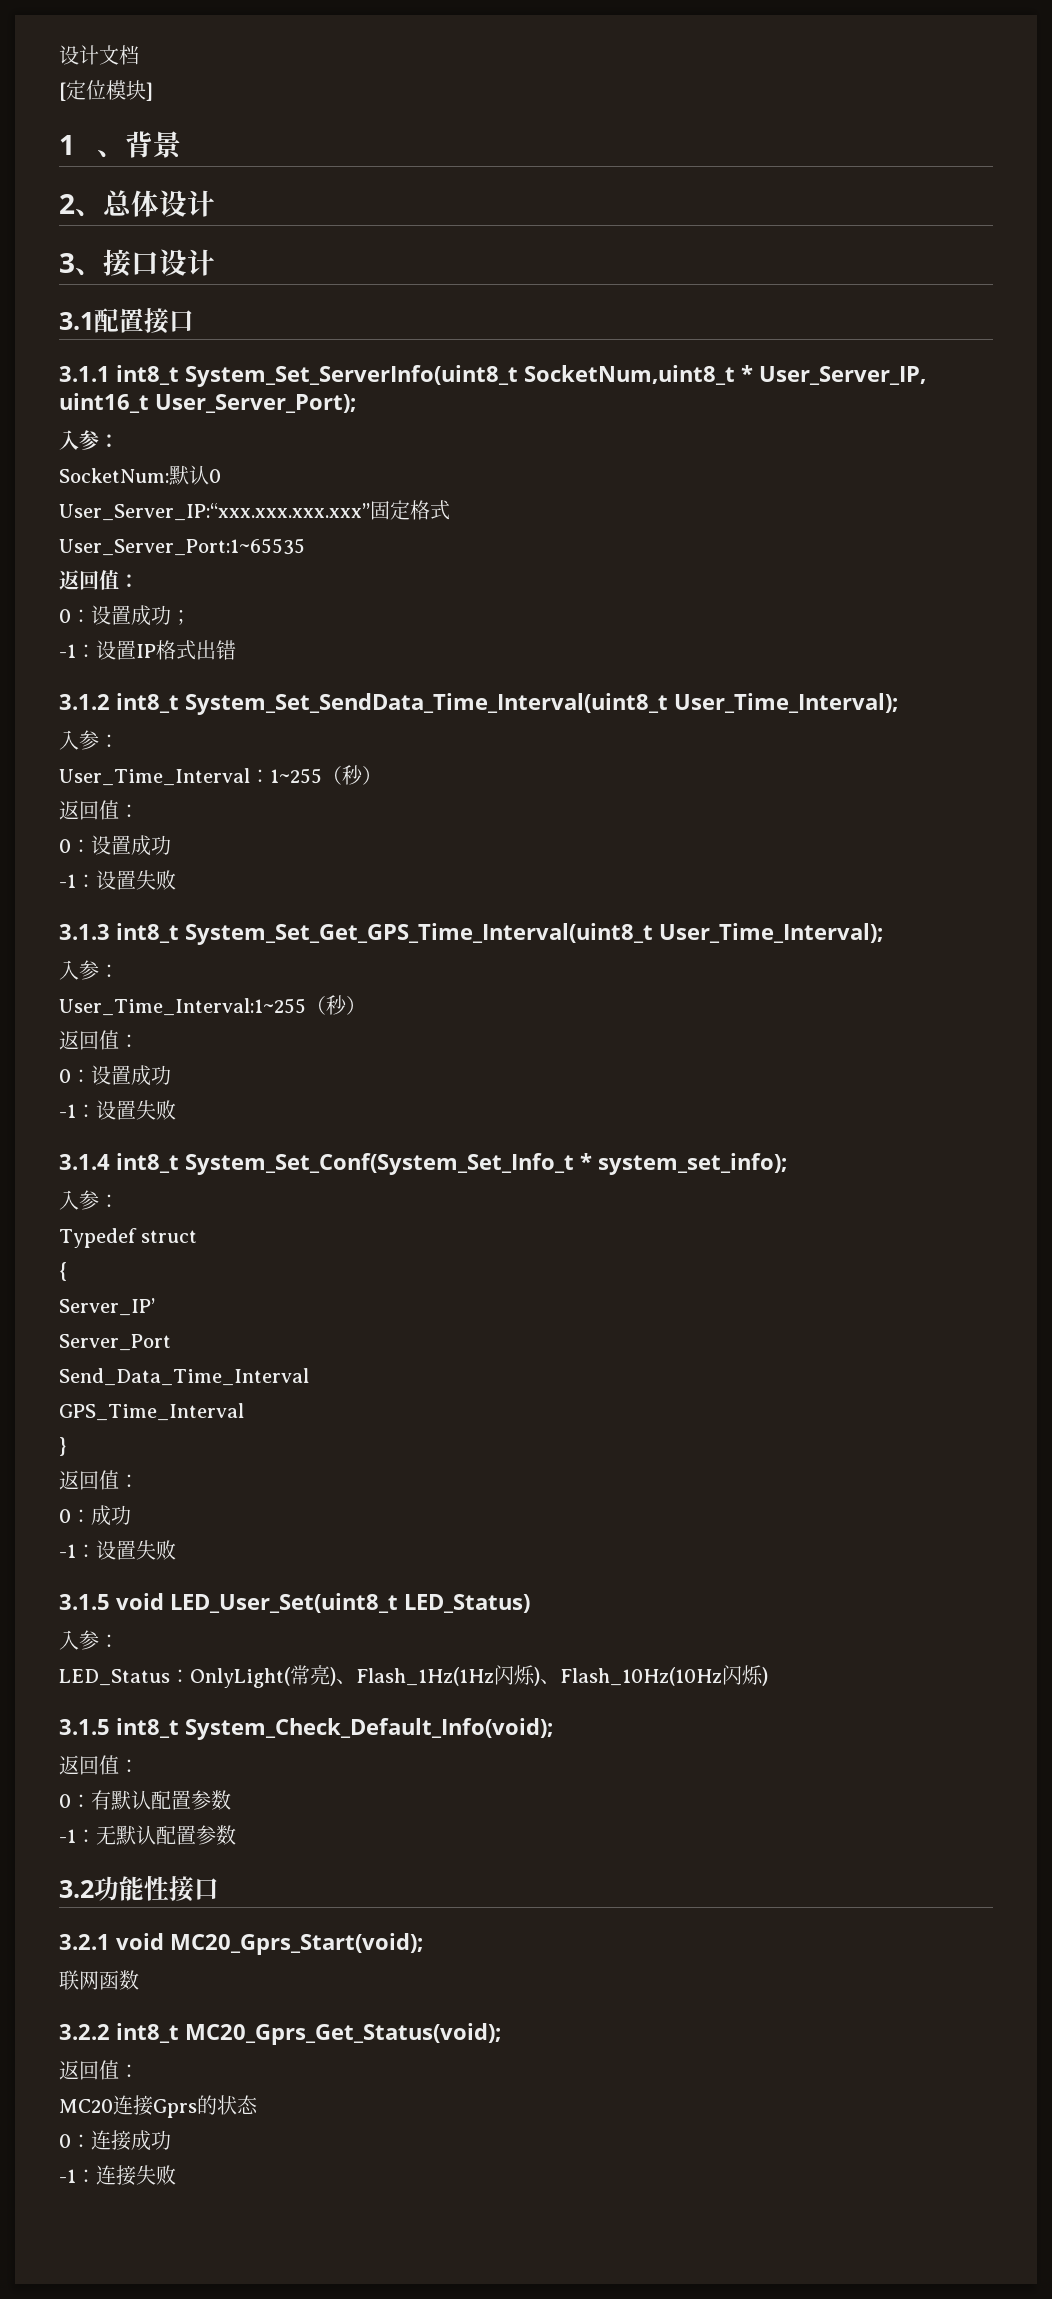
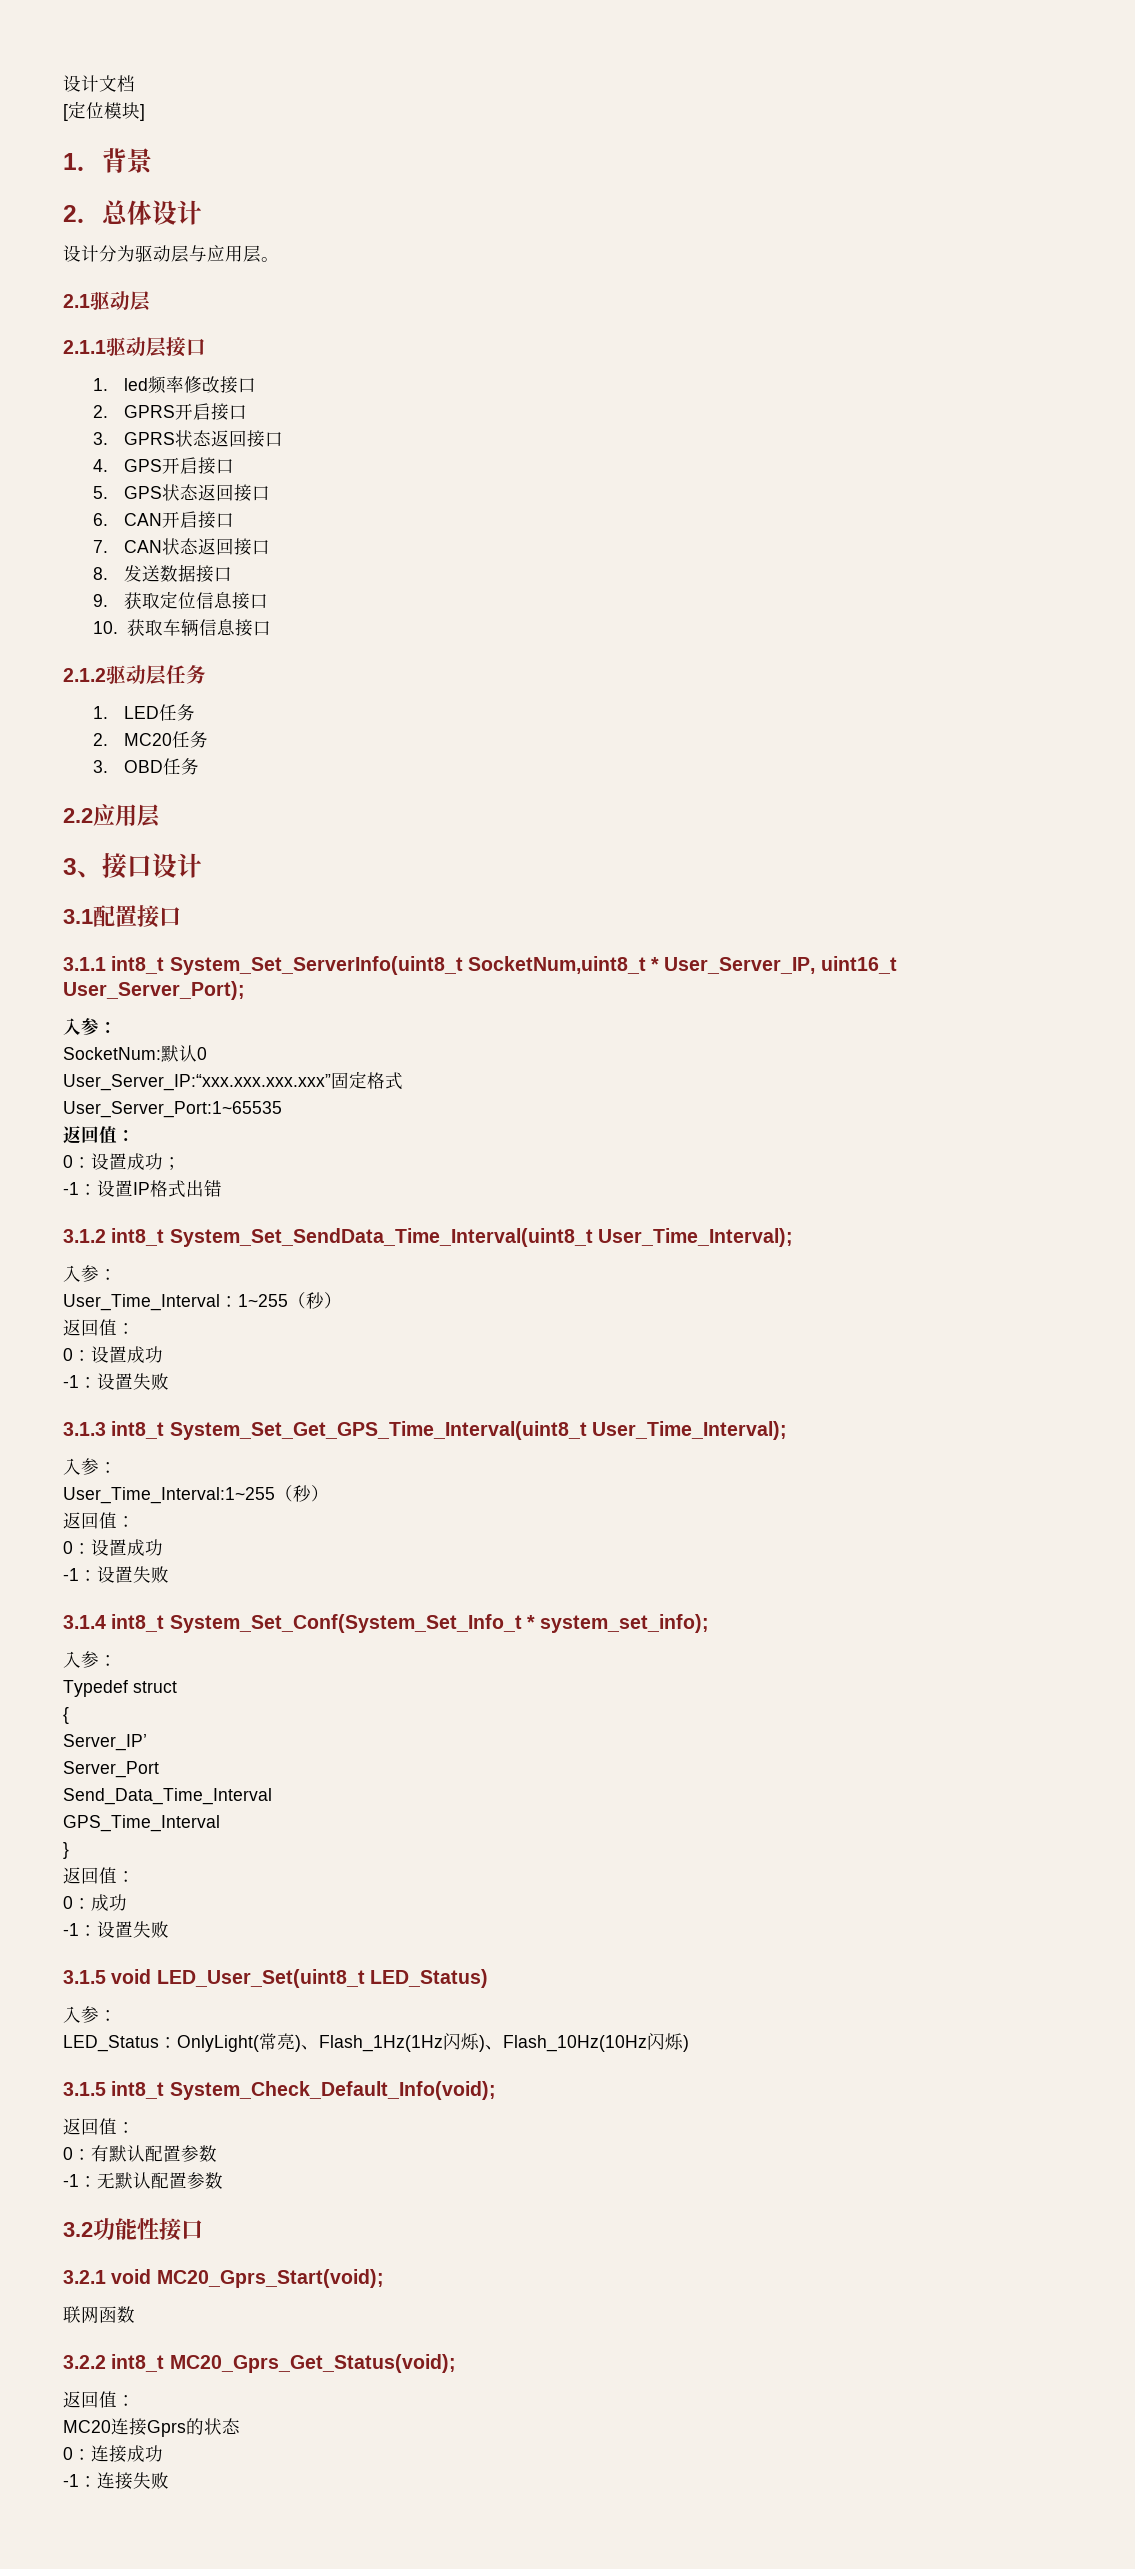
- 1、背景
+ 1．背景
- 2、总体设计
+ 2．总体设计
+ 设计分为驱动层与应用层。
+ 2.1驱动层
+ 2.1.1驱动层接口
+ 1. led频率修改接口
+ 2. GPRS开启接口
+ 3. GPRS状态返回接口
+ 4. GPS开启接口
+ 5. GPS状态返回接口
+ 6. CAN开启接口
+ 7. CAN状态返回接口
+ 8.发送数据接口
+ 9.获取定位信息接口
+ 10.获取车辆信息接口
+ 2.1.2驱动层任务
+ 1. LED任务
+ 2. MC20任务
+ 3. OBD任务
+ 2.2应用层

